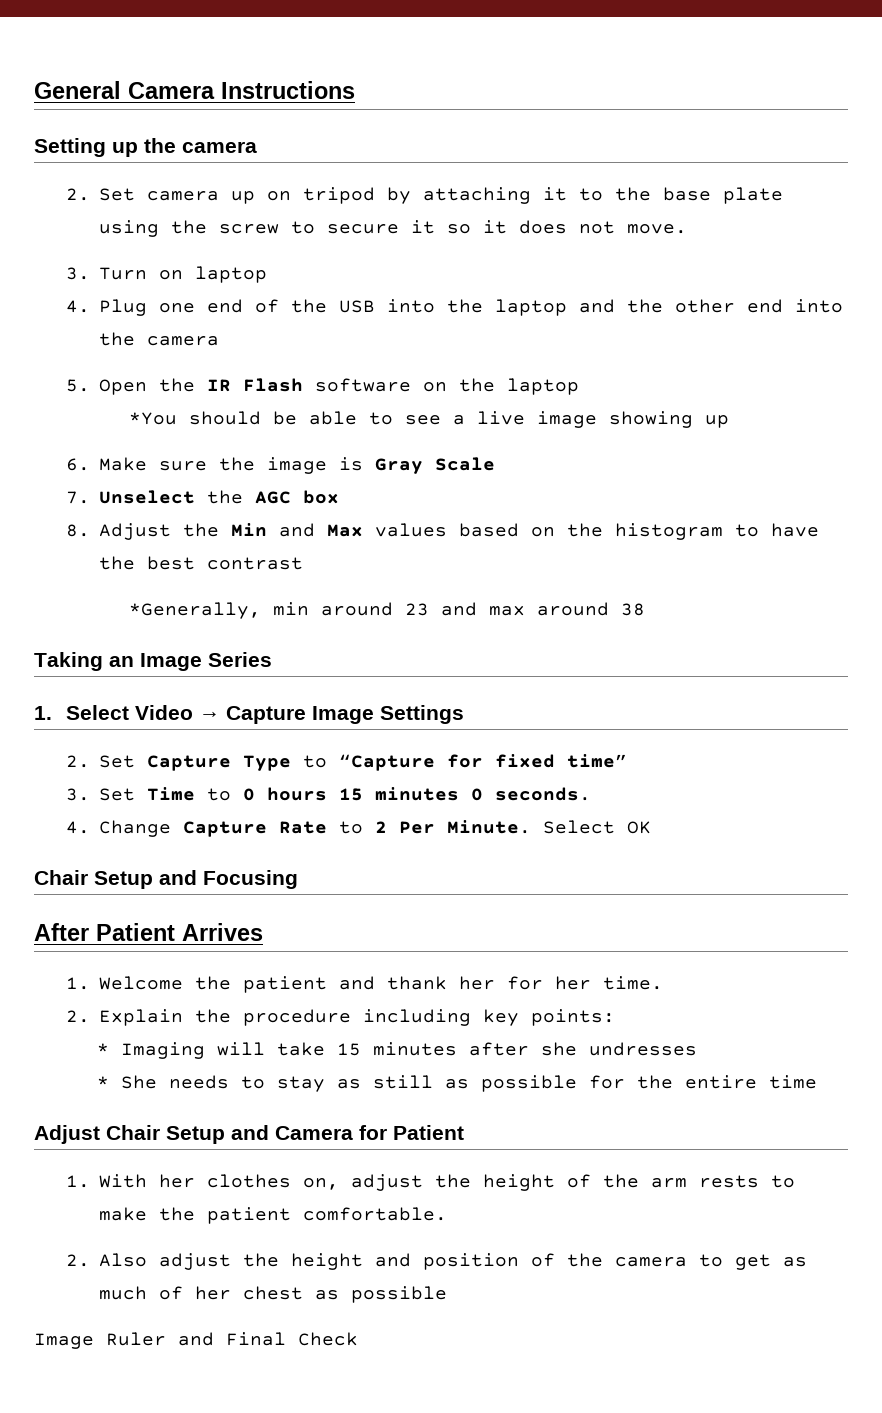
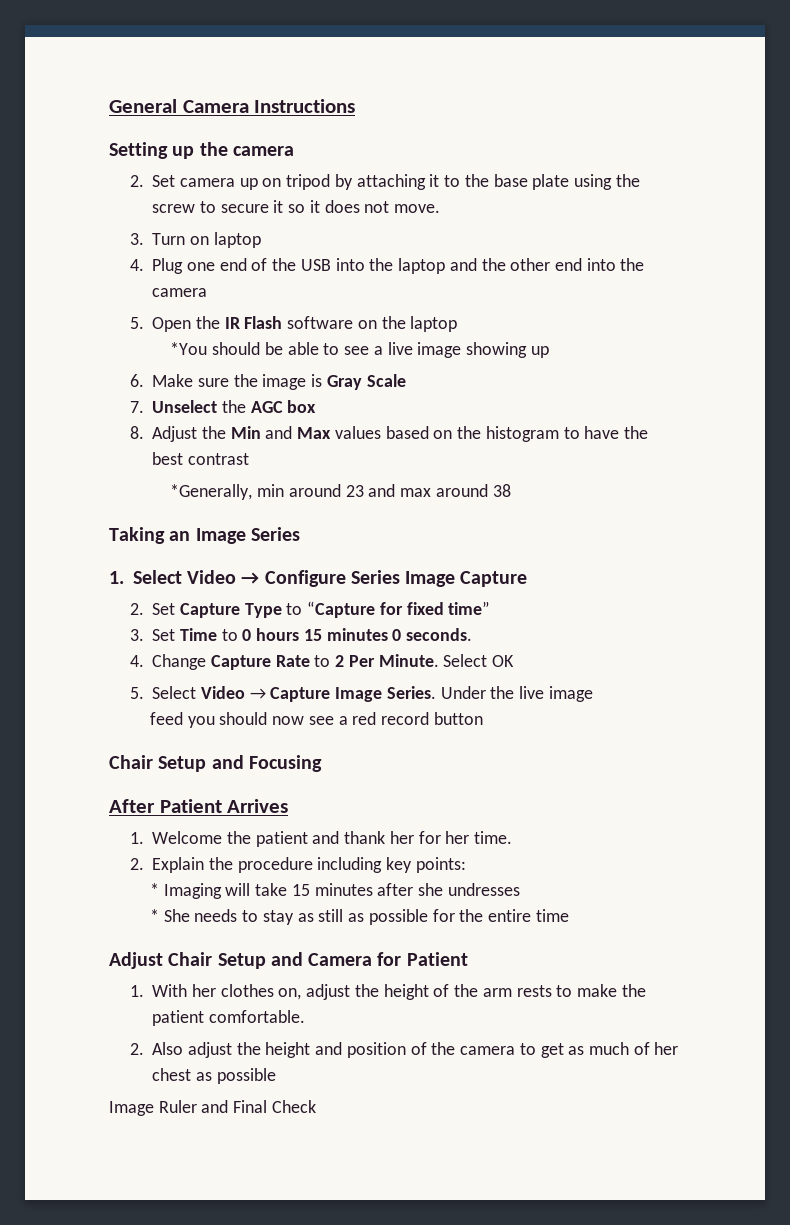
- 1. Select Video → Capture Image Settings
+ 1. Select Video → Configure Series Image Capture
+ 5. Select Video → Capture Image Series. Under the live image
+ feed you should now see a red record button

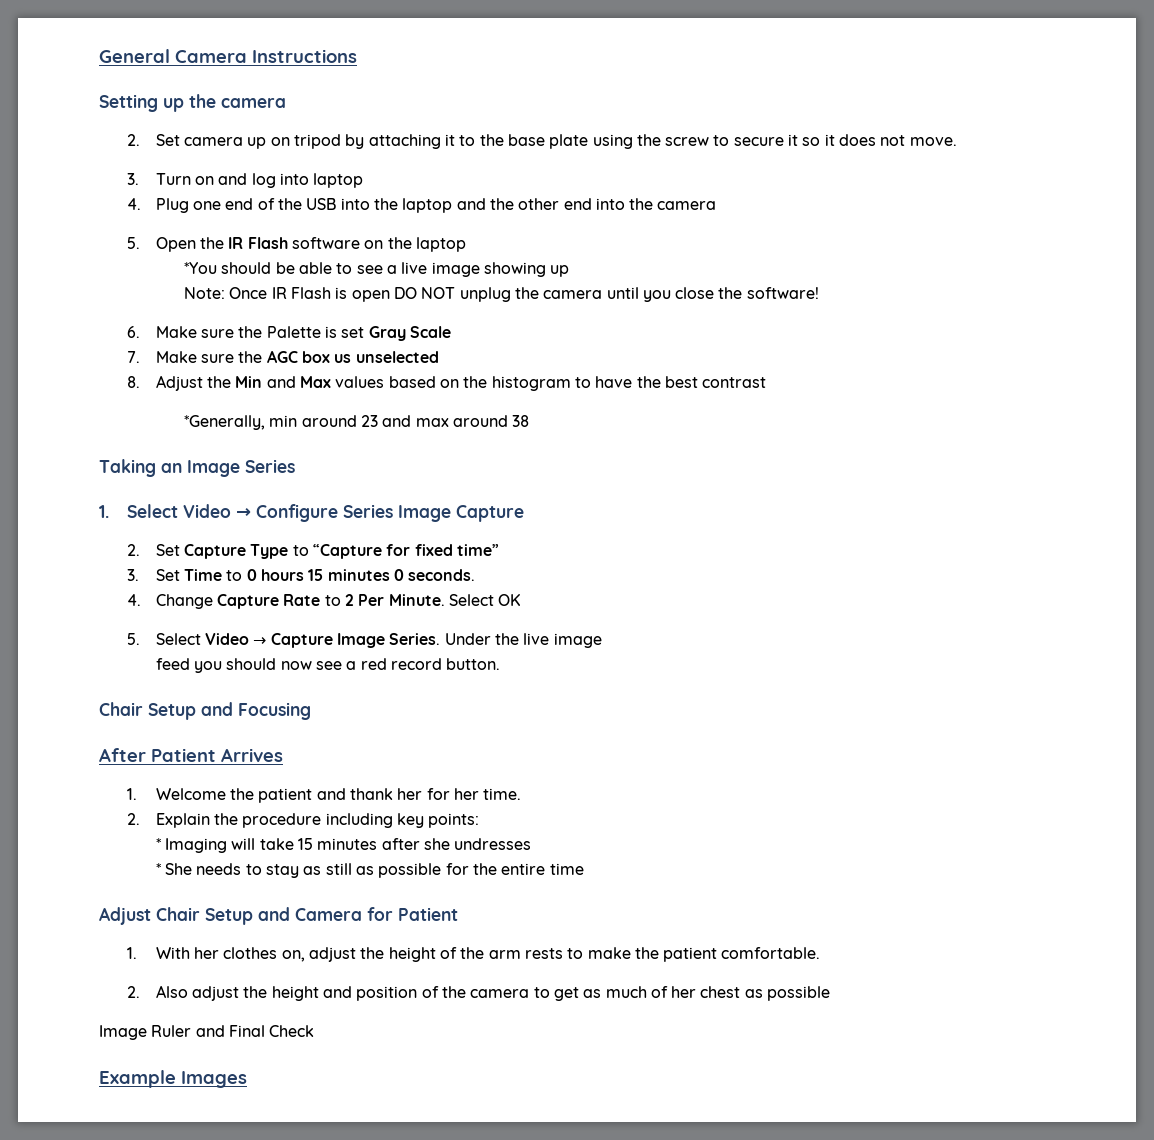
- 3. Turn on laptop
+ 3. Turn on and log into laptop
+ Note: Once IR Flash is open DO NOT unplug the camera until you close the software!
- 6. Make sure the image is Gray Scale
+ 6. Make sure the Palette is set Gray Scale
- 7. Unselect the AGC box
+ 7. Make sure the AGC box us unselected
- feed you should now see a red record button
+ feed you should now see a red record button.
+ Example Images

